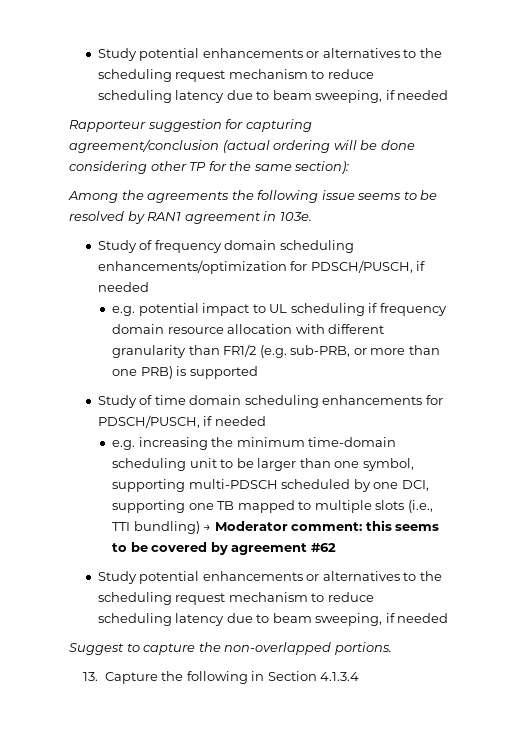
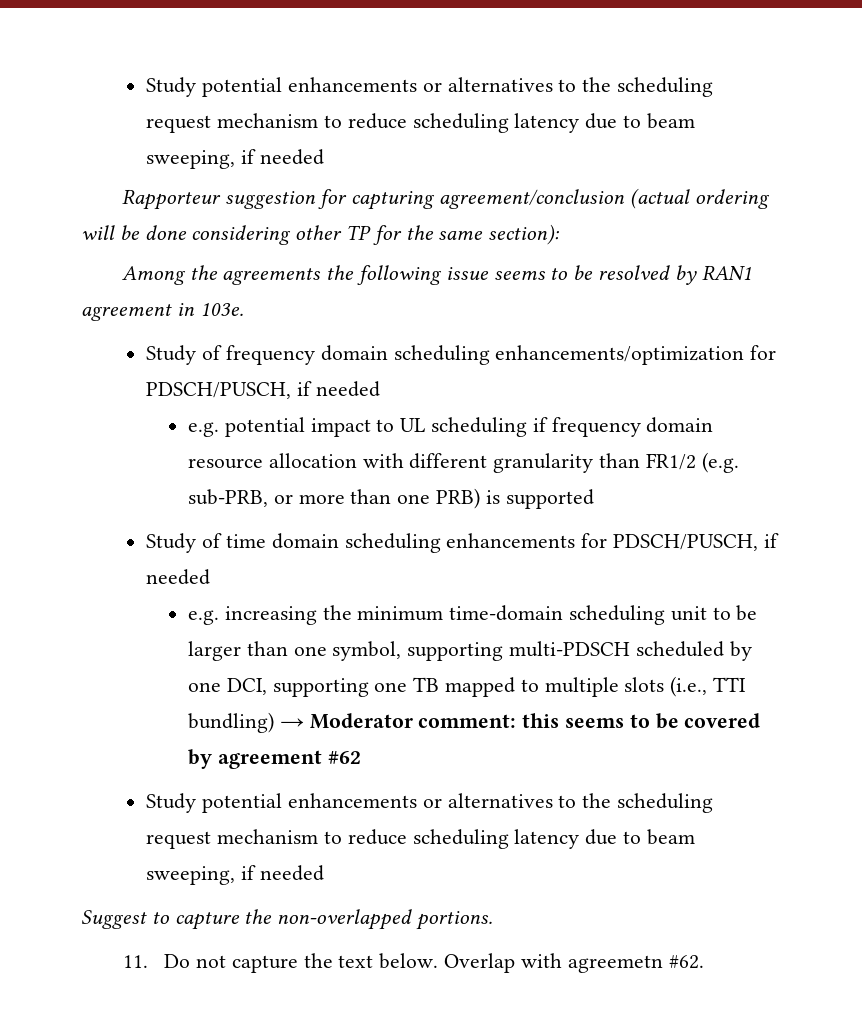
- 13. Capture the following in Section 4.1.3.4
+ 11. Do not capture the text below. Overlap with agreemetn #62.

